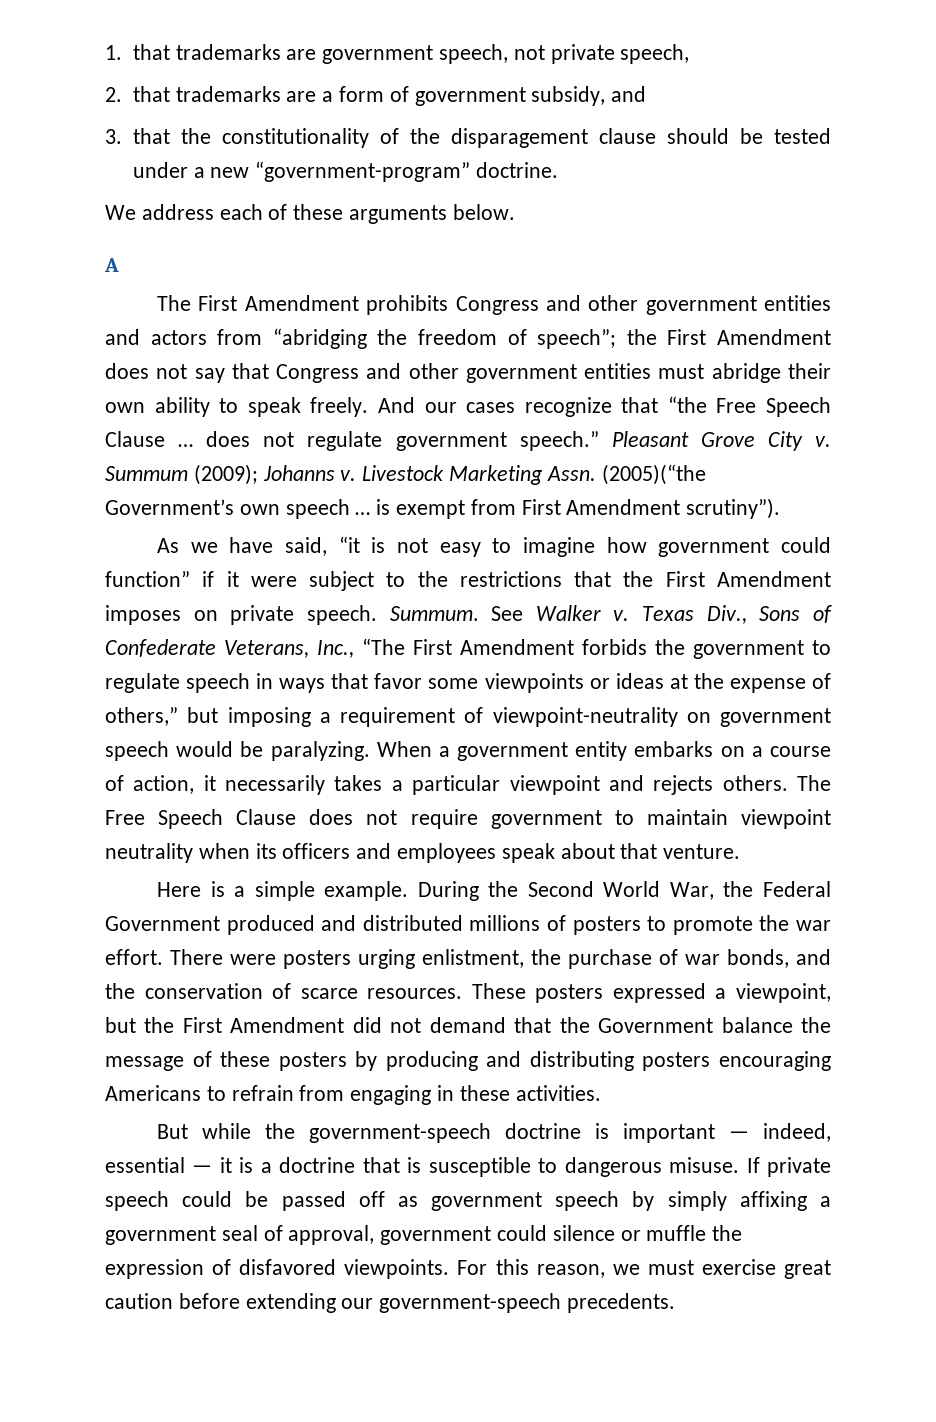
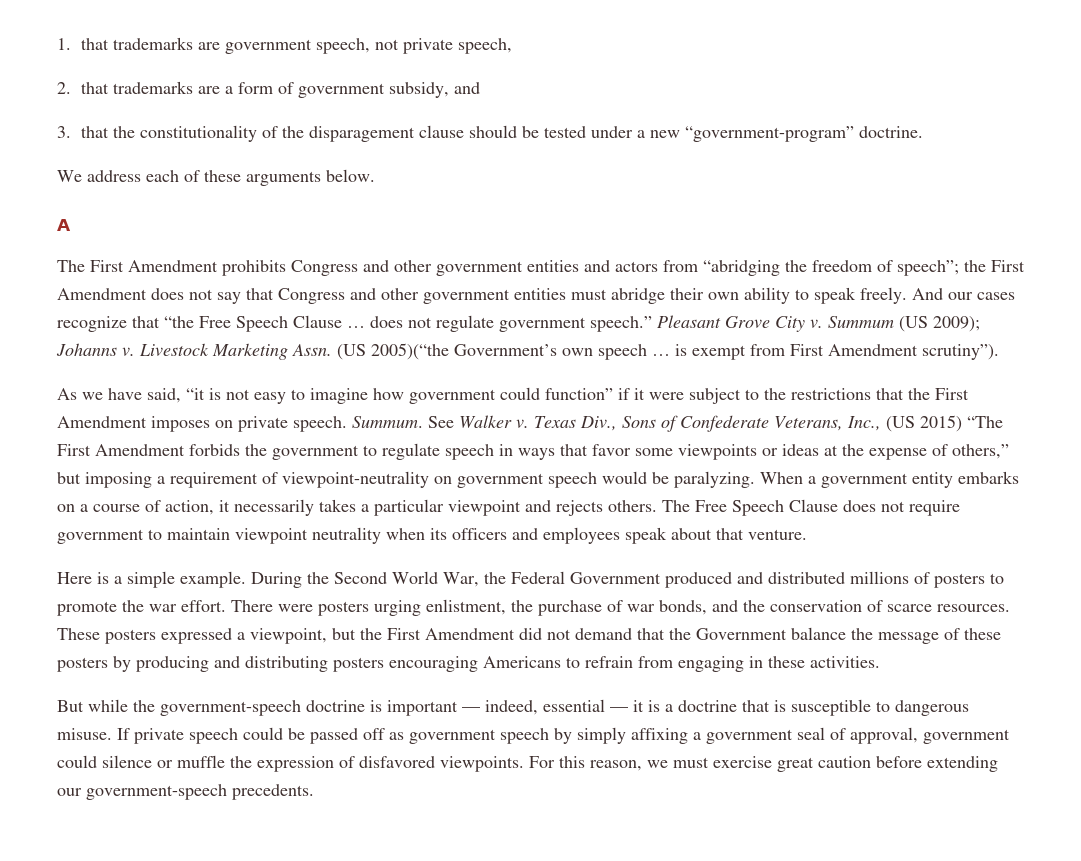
- Summum (2009); Johanns v.
+ Summum (US 2009); Johanns v.
- (2005)(“the Government’s own speech … is exempt from First Amendment scrutiny”).
+ (US 2005)(“the Government’s own speech … is exempt from First Amendment scrutiny”).
- Texas Div., Sons of Confederate Veterans, Inc., “The First Amendment forbids the government to regulate speech in ways that favor some viewpoints or ideas at the expense of others,” but imposing a requirement of viewpoint-neutrality on government speech would be paralyzing.
+ Texas Div., Sons of Confederate Veterans, Inc., (US 2015) “The First Amendment forbids the government to regulate speech in ways that favor some viewpoints or ideas at the expense of others,” but imposing a requirement of viewpoint-neutrality on government speech would be paralyzing.

